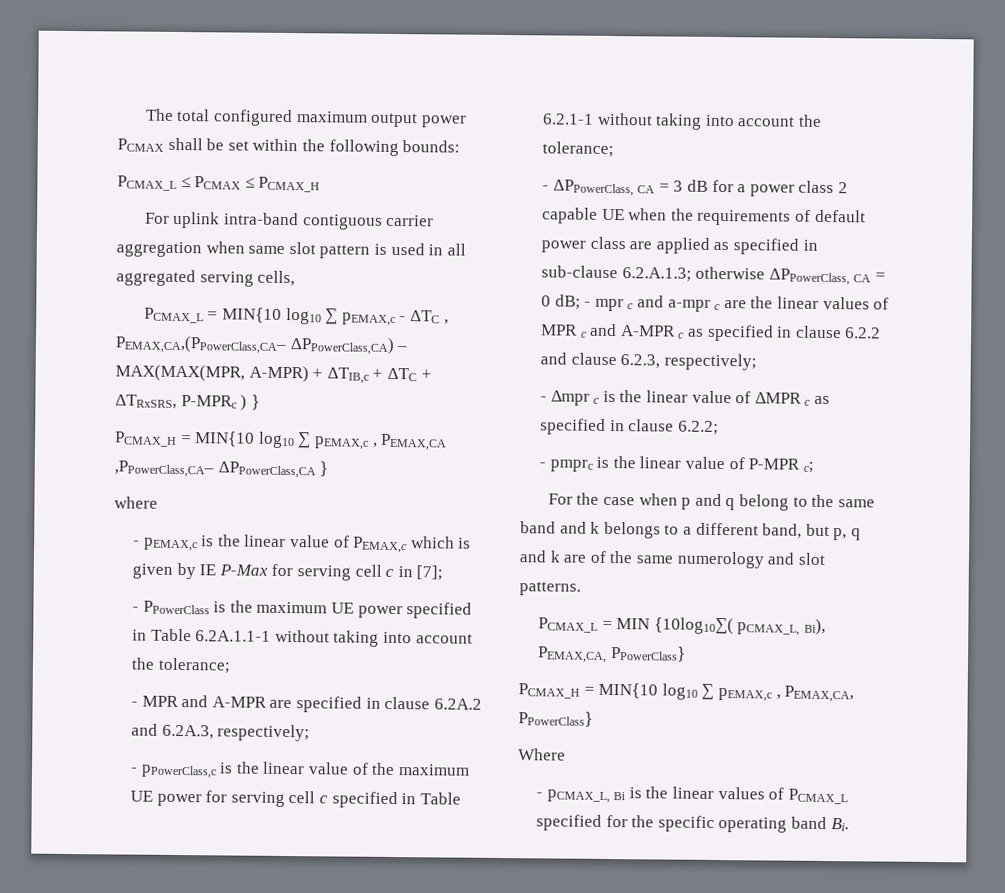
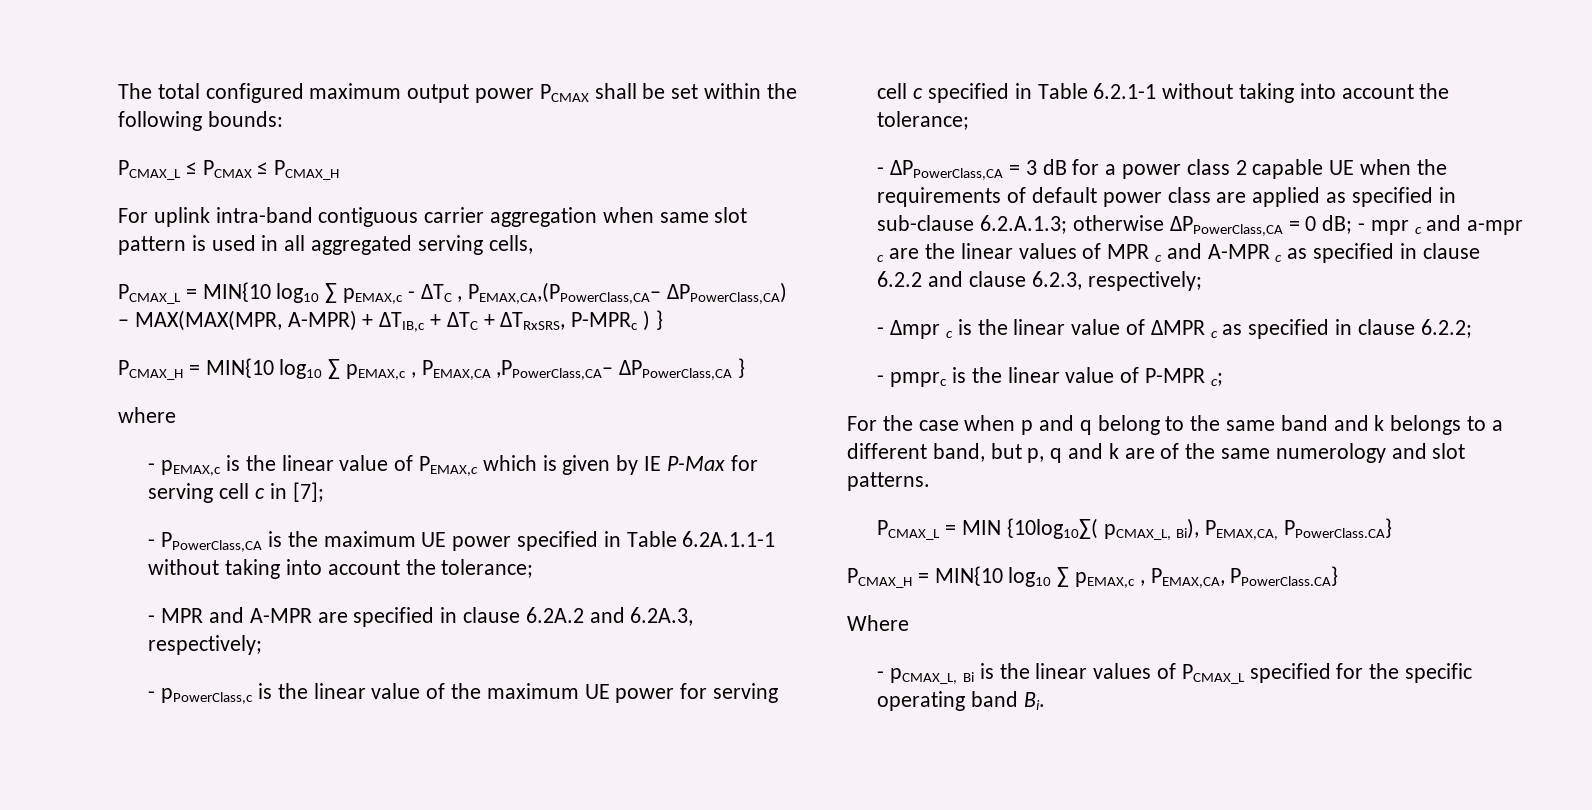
- - PPowerClass is the maximum UE power specified in Table 6.2A.1.1-1 without taking into account the tolerance;
+ - PPowerClass,CA is the maximum UE power specified in Table 6.2A.1.1-1 without taking into account the tolerance;
- - ΔPPowerClass, CA = 3 dB for a power class 2 capable UE when the requirements of default power class are applied as specified in sub-clause 6.2.A.1.3; otherwise ΔPPowerClass, CA = 0 dB; - mpr c and a-mpr c are the linear values of MPR c and A-MPR c as specified in clause 6.2.2 and clause 6.2.3, respectively;
+ - ΔPPowerClass,CA = 3 dB for a power class 2 capable UE when the requirements of default power class are applied as specified in sub-clause 6.2.A.1.3; otherwise ΔPPowerClass,CA = 0 dB; - mpr c and a-mpr c are the linear values of MPR c and A-MPR c as specified in clause 6.2.2 and clause 6.2.3, respectively;
- PCMAX_L = MIN {10log10∑( pCMAX_L, Bi), PEMAX,CA, PPowerClass}
+ PCMAX_L = MIN {10log10∑( pCMAX_L, Bi), PEMAX,CA, PPowerClass.CA}
- PCMAX_H = MIN{10 log10 ∑ pEMAX,c , PEMAX,CA, PPowerClass}
+ PCMAX_H = MIN{10 log10 ∑ pEMAX,c , PEMAX,CA, PPowerClass.CA}

